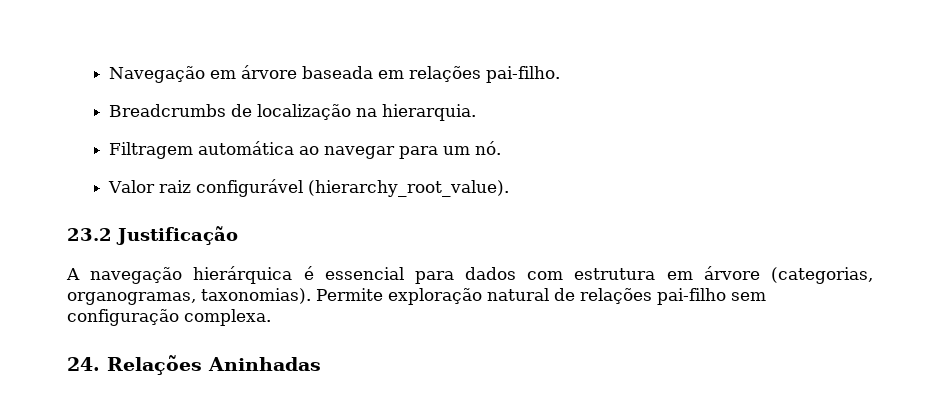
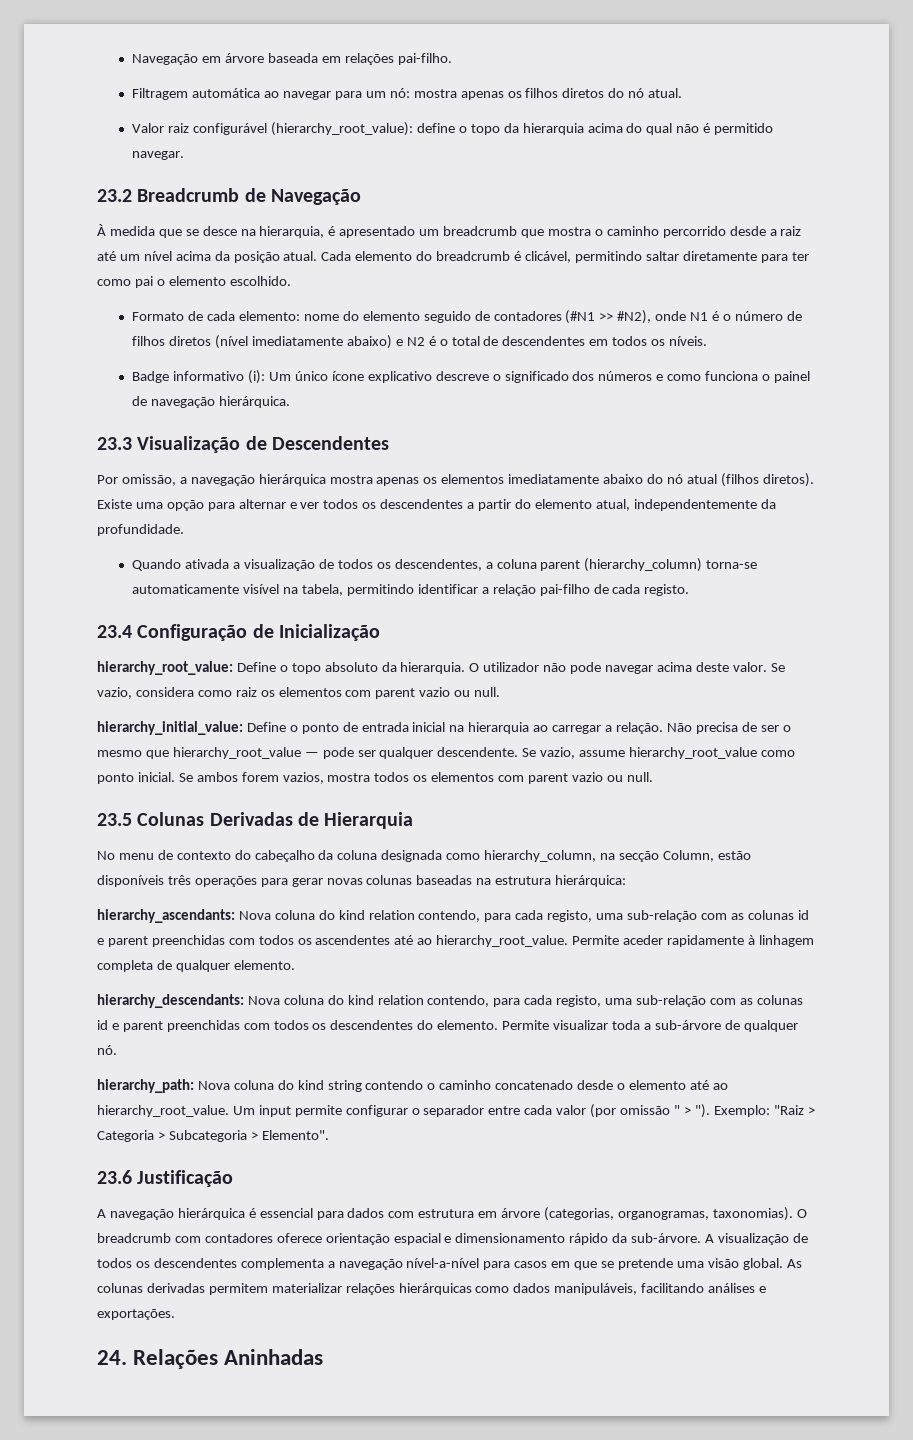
- Breadcrumbs de localização na hierarquia.
- Filtragem automática ao navegar para um nó.
- Valor raiz configurável (hierarchy_root_value).
- 23.2 Justificação
+ Filtragem automática ao navegar para um nó: mostra apenas os filhos diretos do nó atual.
+ Valor raiz configurável (hierarchy_root_value): define o topo da hierarquia acima do qual não é permitido navegar.
+ 23.2 Breadcrumb de Navegação
+ À medida que se desce na hierarquia, é apresentado um breadcrumb que mostra o caminho percorrido desde a raiz até um nível acima da posição atual. Cada elemento do breadcrumb é clicável, permitindo saltar diretamente para ter como pai o elemento escolhido.
+ Formato de cada elemento: nome do elemento seguido de contadores (#N1 >> #N2), onde N1 é o número de filhos diretos (nível imediatamente abaixo) e N2 é o total de descendentes em todos os níveis.
+ Badge informativo (i): Um único ícone explicativo descreve o significado dos números e como funciona o painel de navegação hierárquica.
+ 23.3 Visualização de Descendentes
+ Por omissão, a navegação hierárquica mostra apenas os elementos imediatamente abaixo do nó atual (filhos diretos). Existe uma opção para alternar e ver todos os descendentes a partir do elemento atual, independentemente da profundidade.
+ Quando ativada a visualização de todos os descendentes, a coluna parent (hierarchy_column) torna-se automaticamente visível na tabela, permitindo identificar a relação pai-filho de cada registo.
+ 23.4 Configuração de Inicialização
+ hierarchy_root_value: Define o topo absoluto da hierarquia. O utilizador não pode navegar acima deste valor. Se vazio, considera como raiz os elementos com parent vazio ou null.
+ hierarchy_initial_value: Define o ponto de entrada inicial na hierarquia ao carregar a relação. Não precisa de ser o mesmo que hierarchy_root_value — pode ser qualquer descendente. Se vazio, assume hierarchy_root_value como ponto inicial. Se ambos forem vazios, mostra todos os elementos com parent vazio ou null.
+ 23.5 Colunas Derivadas de Hierarquia
+ No menu de contexto do cabeçalho da coluna designada como hierarchy_column, na secção Column, estão disponíveis três operações para gerar novas colunas baseadas na estrutura hierárquica:
+ hierarchy_ascendants: Nova coluna do kind relation contendo, para cada registo, uma sub-relação com as colunas id e parent preenchidas com todos os ascendentes até ao hierarchy_root_value. Permite aceder rapidamente à linhagem completa de qualquer elemento.
+ hierarchy_descendants: Nova coluna do kind relation contendo, para cada registo, uma sub-relação com as colunas id e parent preenchidas com todos os descendentes do elemento. Permite visualizar toda a sub-árvore de qualquer nó.
+ hierarchy_path: Nova coluna do kind string contendo o caminho concatenado desde o elemento até ao hierarchy_root_value. Um input permite configurar o separador entre cada valor (por omissão " > "). Exemplo: "Raiz > Categoria > Subcategoria > Elemento".
+ 23.6 Justificação
- Permite exploração natural de relações pai-filho sem configuração complexa.
+ O breadcrumb com contadores oferece orientação espacial e dimensionamento rápido da sub-árvore. A visualização de todos os descendentes complementa a navegação nível-a-nível para casos em que se pretende uma visão global. As colunas derivadas permitem materializar relações hierárquicas como dados manipuláveis, facilitando análises e exportações.

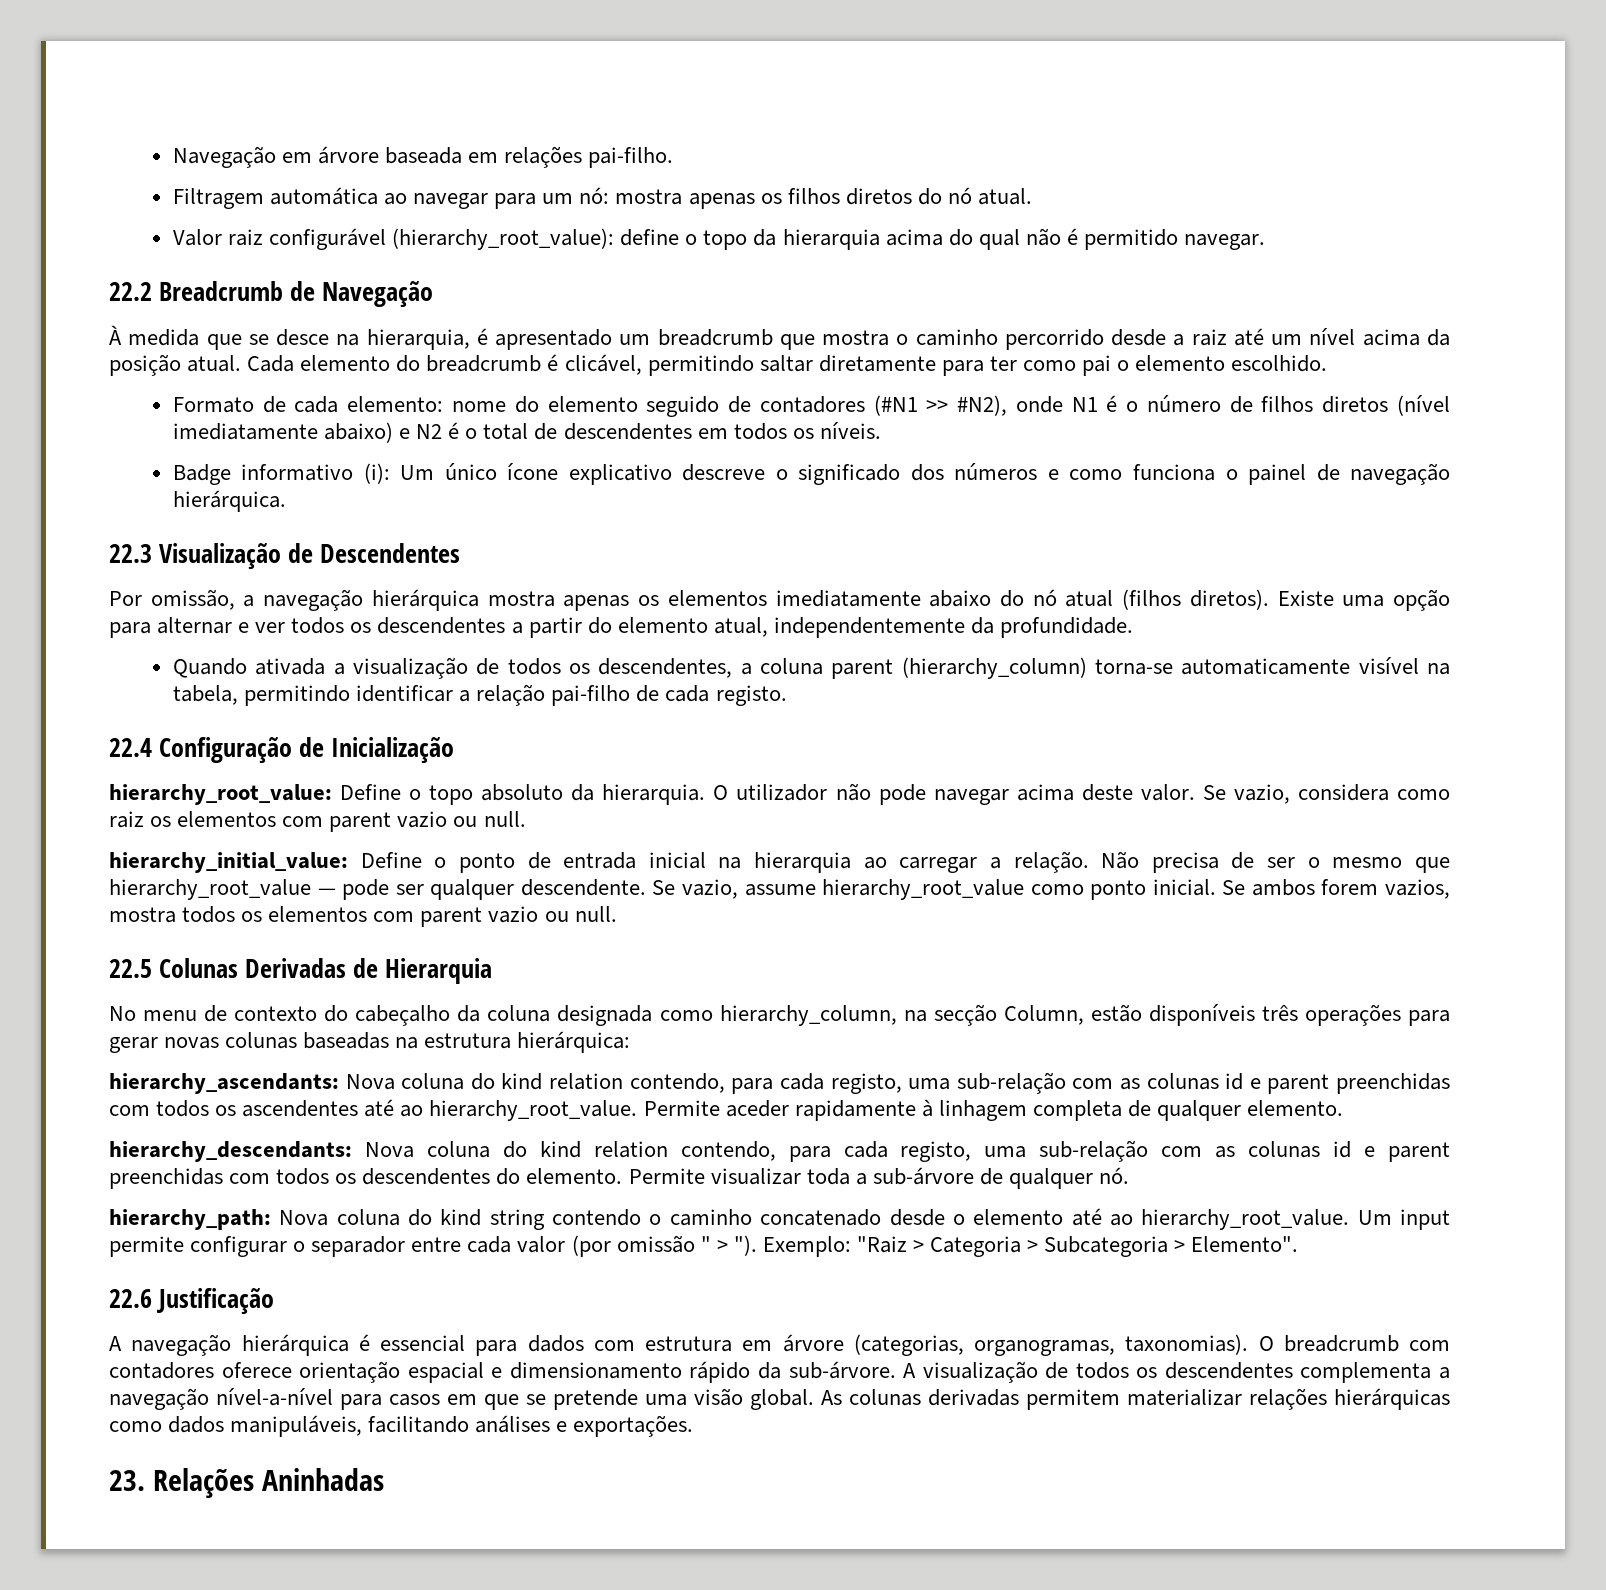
- 23.2 Breadcrumb de Navegação
+ 22.2 Breadcrumb de Navegação
- 23.3 Visualização de Descendentes
+ 22.3 Visualização de Descendentes
- 23.4 Configuração de Inicialização
+ 22.4 Configuração de Inicialização
- 23.5 Colunas Derivadas de Hierarquia
+ 22.5 Colunas Derivadas de Hierarquia
- 23.6 Justificação
+ 22.6 Justificação
- 24. Relações Aninhadas
+ 23. Relações Aninhadas

